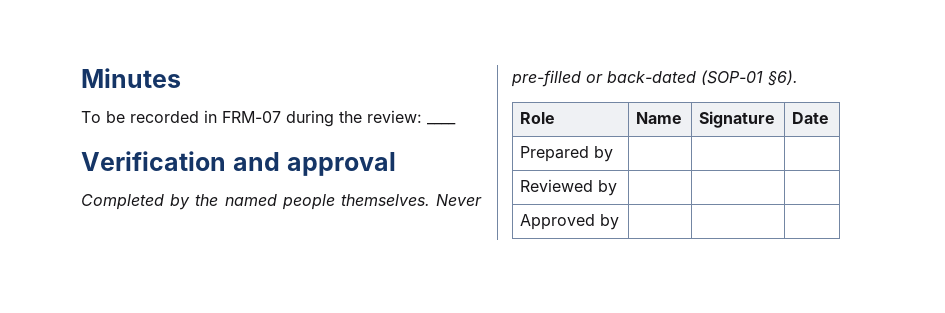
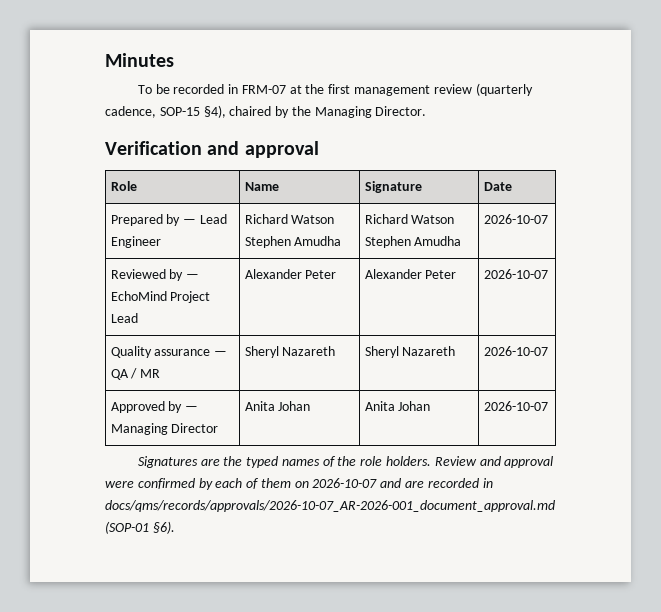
- To be recorded in FRM-07 during the review: ____
+ To be recorded in FRM-07 at the first management review (quarterly cadence, SOP-15 §4), chaired by the Managing Director.
  Verification and approval
- Completed by the named people themselves. Never pre-filled or back-dated (SOP-01 §6).
- Prepared by | | |
- Reviewed by | | |
- Approved by | | |
+ Prepared by — Lead Engineer | Richard Watson Stephen Amudha | Richard Watson Stephen Amudha | 2026-10-07
+ Reviewed by — EchoMind Project Lead | Alexander Peter | Alexander Peter | 2026-10-07
+ Quality assurance — QA / MR | Sheryl Nazareth | Sheryl Nazareth | 2026-10-07
+ Approved by — Managing Director | Anita Johan | Anita Johan | 2026-10-07
+ Signatures are the typed names of the role holders. Review and approval were confirmed by each of them on 2026-10-07 and are recorded in docs/qms/records/approvals/2026-10-07_AR-2026-001_document_approval.md (SOP-01 §6).

